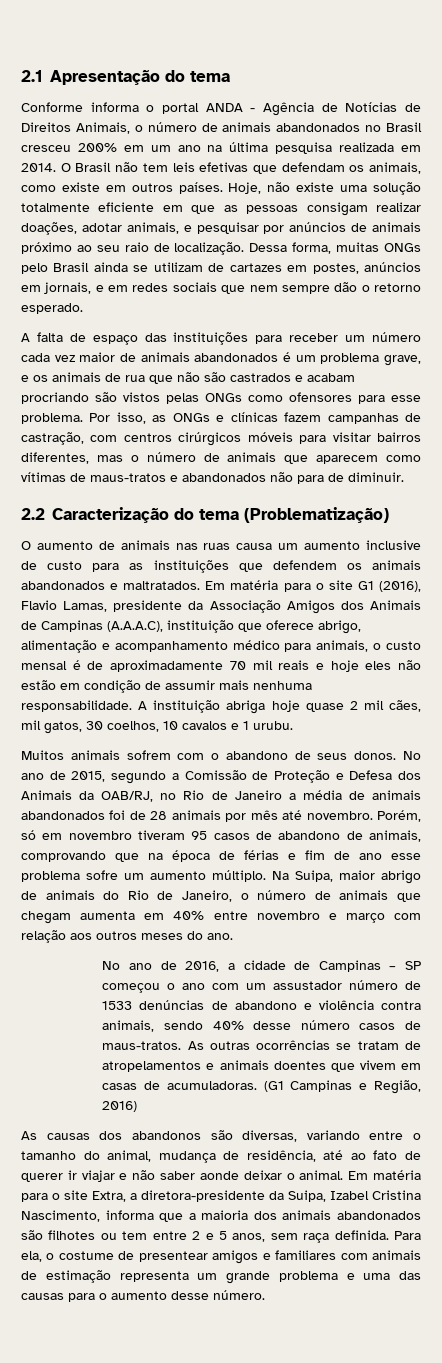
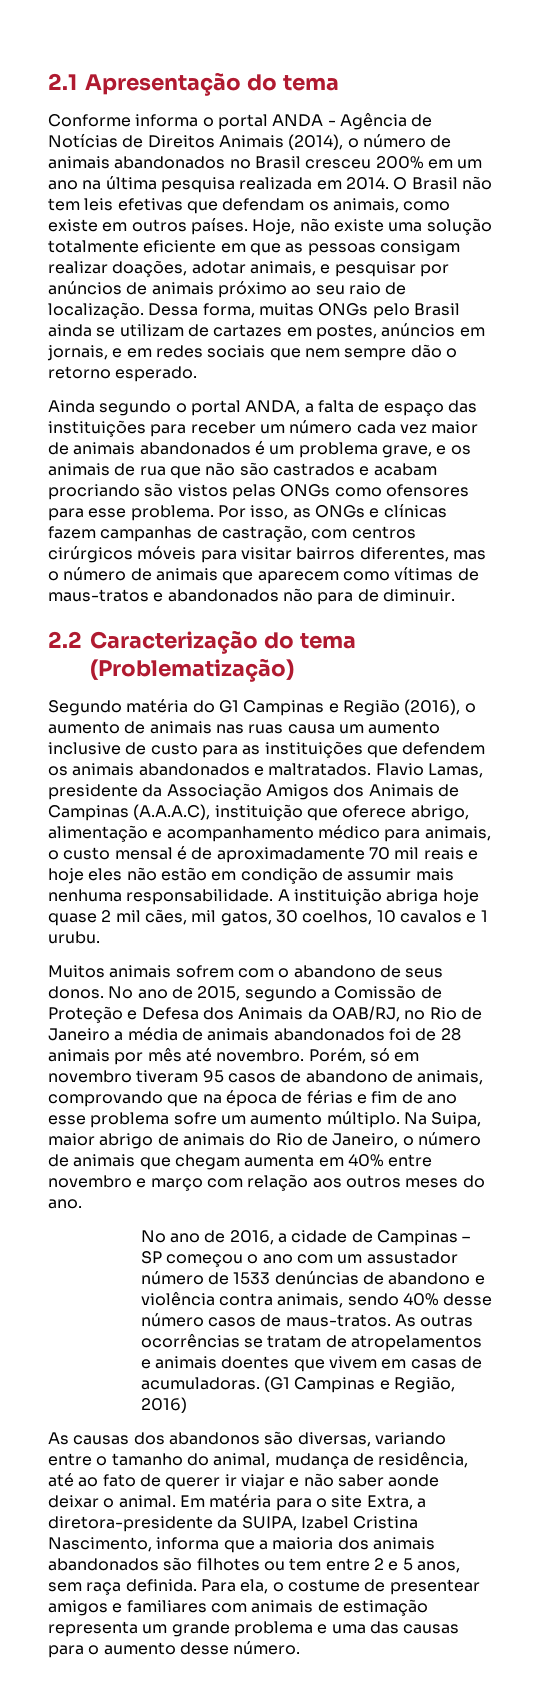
- Conforme informa o portal ANDA - Agência de Notícias de Direitos Animais, o número de animais abandonados no Brasil cresceu 200% em um ano na última pesquisa realizada em 2014.
+ Conforme informa o portal ANDA - Agência de Notícias de Direitos Animais (2014), o número de animais abandonados no Brasil cresceu 200% em um ano na última pesquisa realizada em 2014.
- A falta de espaço das instituições para receber um número cada vez maior de animais abandonados é um problema grave, e os animais de rua que não são castrados e acabam procriando são vistos pelas ONGs como ofensores para esse problema.
+ Ainda segundo o portal ANDA, a falta de espaço das instituições para receber um número cada vez maior de animais abandonados é um problema grave, e os animais de rua que não são castrados e acabam procriando são vistos pelas ONGs como ofensores para esse problema.
- O aumento de animais nas ruas causa um aumento inclusive de custo para as instituições que defendem os animais abandonados e maltratados.
+ Segundo matéria do G1 Campinas e Região (2016), o aumento de animais nas ruas causa um aumento inclusive de custo para as instituições que defendem os animais abandonados e maltratados.
- Em matéria para o site G1 (2016), Flavio Lamas, presidente da Associação Amigos dos Animais de Campinas (A.A.A.C), instituição que oferece abrigo, alimentação e acompanhamento médico para animais, o custo mensal é de aproximadamente 70 mil reais e hoje eles não estão em condição de assumir mais nenhuma responsabilidade.
+ Flavio Lamas, presidente da Associação Amigos dos Animais de Campinas (A.A.A.C), instituição que oferece abrigo, alimentação e acompanhamento médico para animais, o custo mensal é de aproximadamente 70 mil reais e hoje eles não estão em condição de assumir mais nenhuma responsabilidade.
- Em matéria para o site Extra, a diretora-presidente da Suipa, Izabel Cristina Nascimento, informa que a maioria dos animais abandonados são filhotes ou tem entre 2 e 5 anos, sem raça definida.
+ Em matéria para o site Extra, a diretora-presidente da SUIPA, Izabel Cristina Nascimento, informa que a maioria dos animais abandonados são filhotes ou tem entre 2 e 5 anos, sem raça definida.

